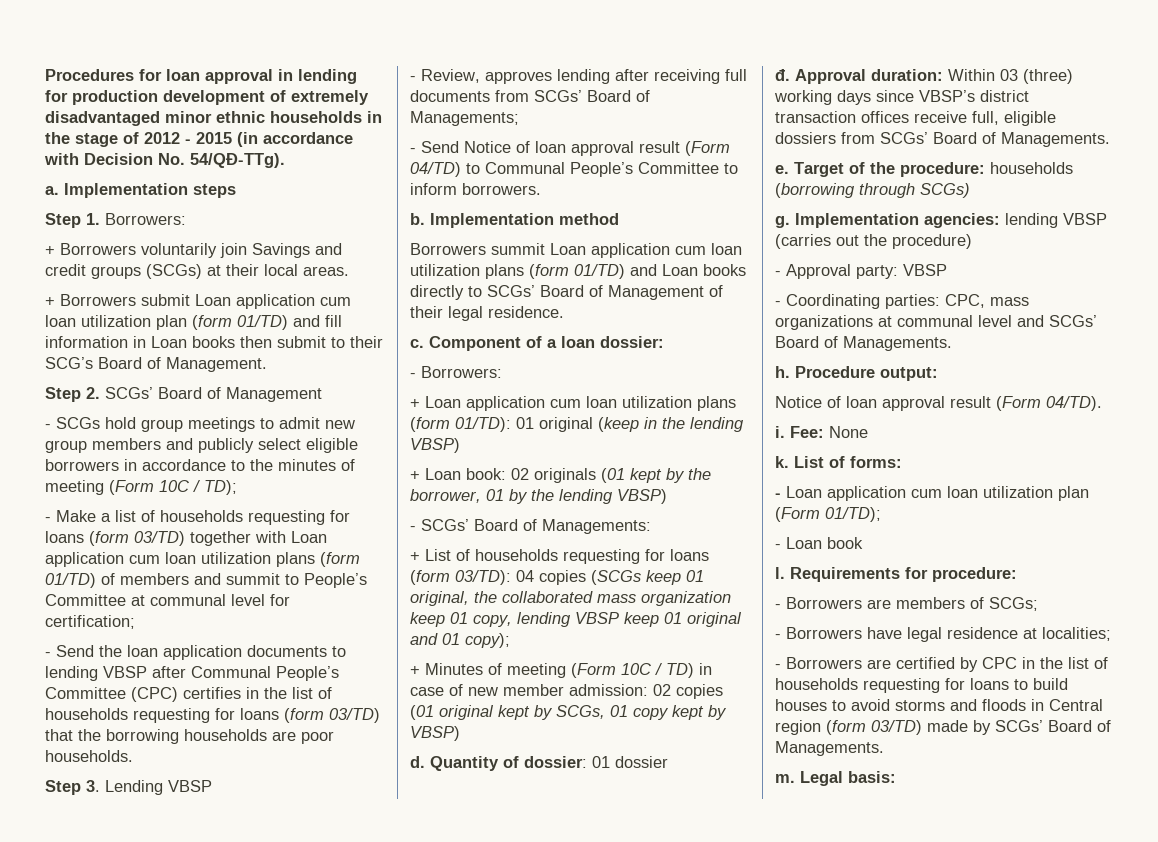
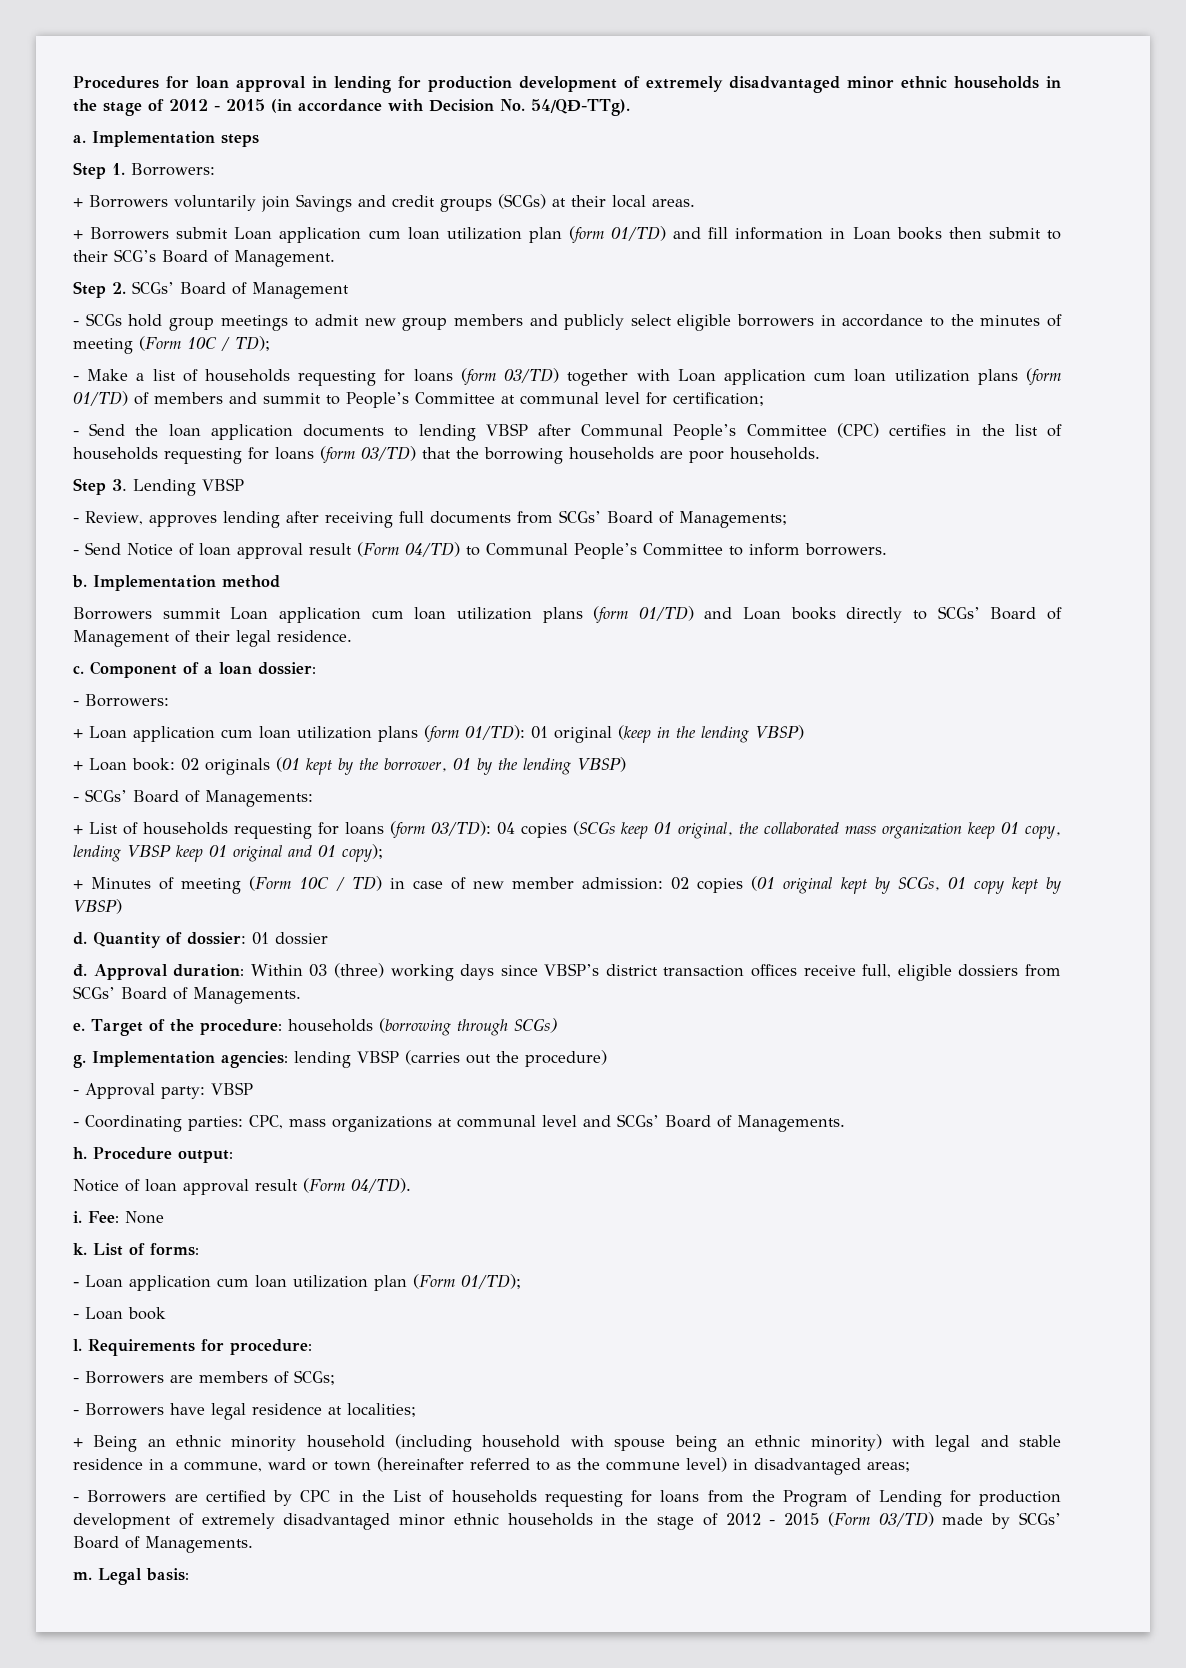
+ + Being an ethnic minority household (including household with spouse being an ethnic minority) with legal and stable residence in a commune, ward or town (hereinafter referred to as the commune level) in disadvantaged areas;
- - Borrowers are certified by CPC in the list of households requesting for loans to build houses to avoid storms and floods in Central region (form 03/TD) made by SCGs’ Board of Managements.
+ - Borrowers are certified by CPC in the List of households requesting for loans from the Program of Lending for production development of extremely disadvantaged minor ethnic households in the stage of 2012 - 2015 (Form 03/TD) made by SCGs’ Board of Managements.

